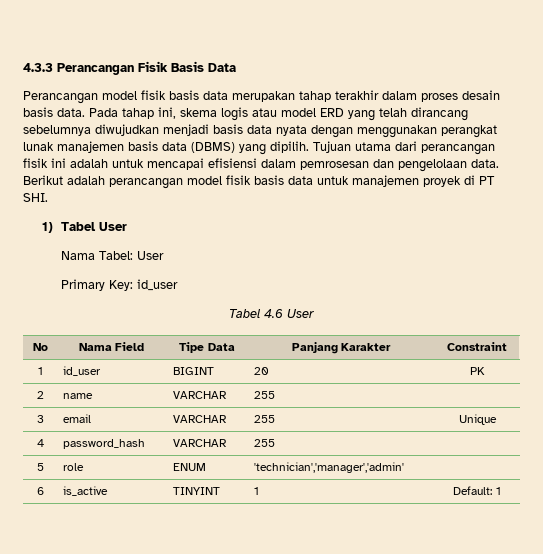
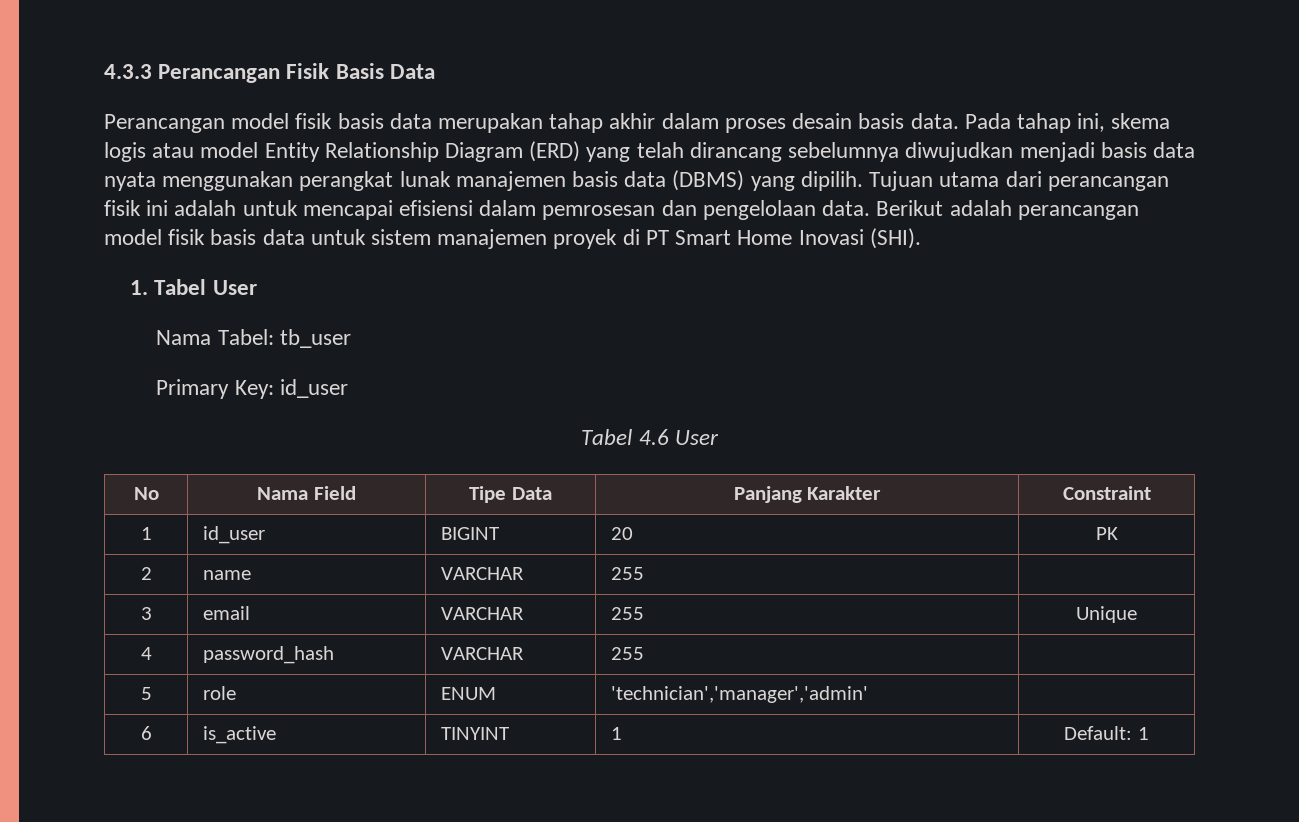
- Perancangan model fisik basis data merupakan tahap terakhir dalam proses desain basis data.
+ Perancangan model fisik basis data merupakan tahap akhir dalam proses desain basis data.
- Pada tahap ini, skema logis atau model ERD yang telah dirancang sebelumnya diwujudkan menjadi basis data nyata dengan menggunakan perangkat lunak manajemen basis data (DBMS) yang dipilih.
+ Pada tahap ini, skema logis atau model Entity Relationship Diagram (ERD) yang telah dirancang sebelumnya diwujudkan menjadi basis data nyata menggunakan perangkat lunak manajemen basis data (DBMS) yang dipilih.
- Berikut adalah perancangan model fisik basis data untuk manajemen proyek di PT SHI.
- 1) Tabel User
+ Berikut adalah perancangan model fisik basis data untuk sistem manajemen proyek di PT Smart Home Inovasi (SHI).
+ 1. Tabel User
- Nama Tabel: User
+ Nama Tabel: tb_user

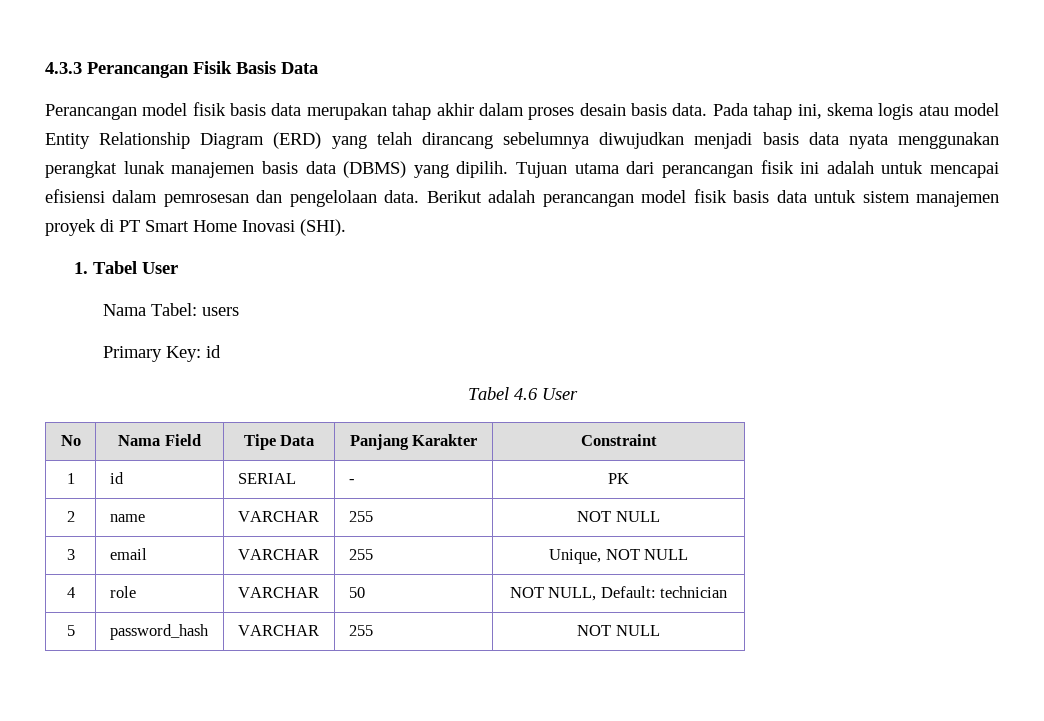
- Nama Tabel: tb_user
+ Nama Tabel: users
- Primary Key: id_user
+ Primary Key: id
- 1 | id_user | BIGINT | 20 | PK
+ 1 | id | SERIAL | - | PK
- 2 | name | VARCHAR | 255 |
+ 2 | name | VARCHAR | 255 | NOT NULL
- 3 | email | VARCHAR | 255 | Unique
- 4 | password_hash | VARCHAR | 255 |
- 5 | role | ENUM | 'technician','manager','admin' |
- 6 | is_active | TINYINT | 1 | Default: 1
+ 3 | email | VARCHAR | 255 | Unique, NOT NULL
+ 4 | role | VARCHAR | 50 | NOT NULL, Default: technician
+ 5 | password_hash | VARCHAR | 255 | NOT NULL

